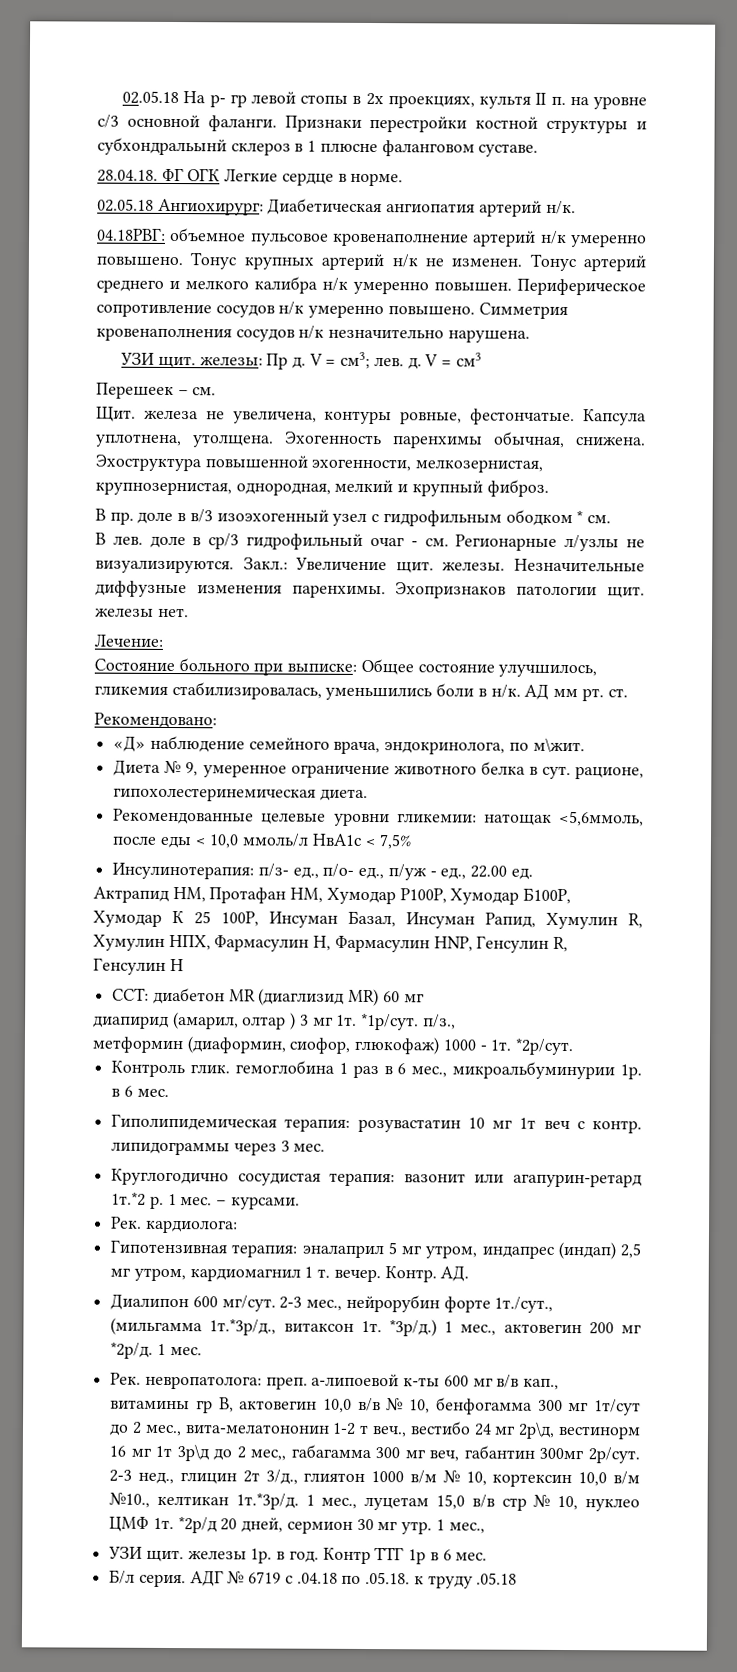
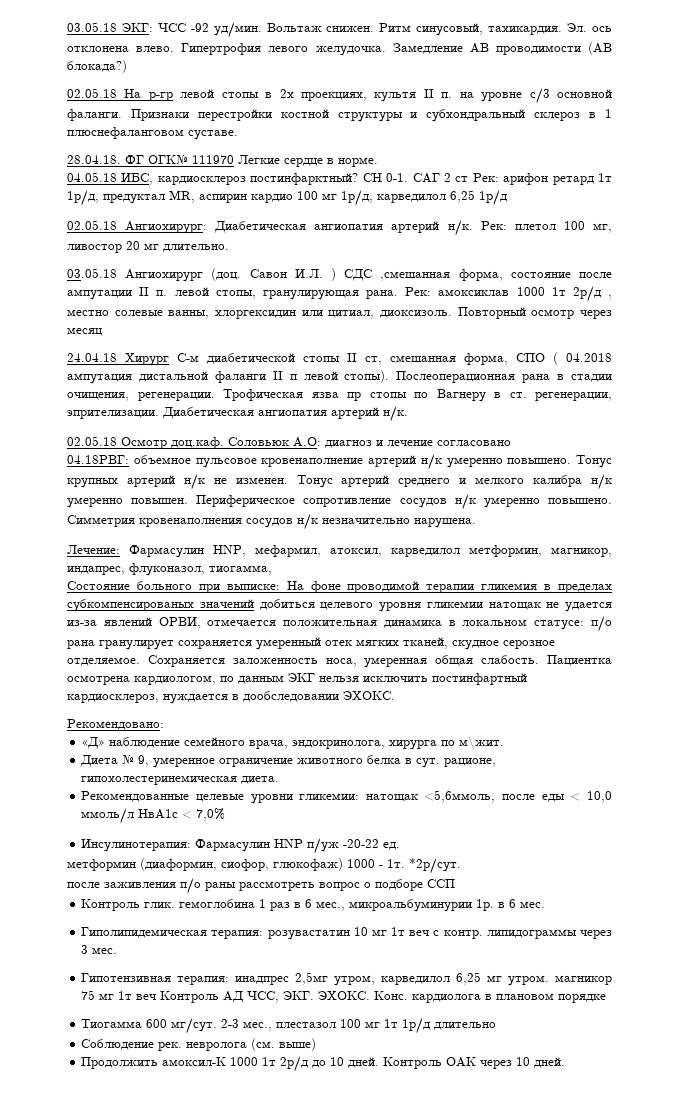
- 02.05.18 На р- гр левой стопы в 2х проекциях, культя II п. на уровне с/3 основной фаланги.
+ 03.05.18 ЭКГ: ЧСС -92 уд/мин. Вольтаж снижен. Ритм синусовый, тахикардия. Эл. ось отклонена влево. Гипертрофия левого желудочка. Замедление АВ проводимости (АВ блокада?)
+ 02.05.18 На р-гр левой стопы в 2х проекциях, культя II п. на уровне с/3 основной фаланги.
- Признаки перестройки костной структуры и субхондральынй склероз в 1 плюсне фаланговом суставе.
+ Признаки перестройки костной структуры и субхондральный склероз в 1 плюснефаланговом суставе.
- 28.04.18. ФГ ОГК Легкие сердце в норме.
+ 28.04.18. ФГ ОГК№ 111970 Легкие сердце в норме.
+ 04.05.18 ИБС, кардиосклероз постинфарктный? СН 0-1. САГ 2 ст Рек: арифон ретард 1т 1р/д, предуктал MR, аспирин кардио 100 мг 1р/д, карведилол 6,25 1р/д
+ Рек: плетол 100 мг, ливостор 20 мг длительно.
+ 03.05.18 Ангиохирург (доц. Савон И.Л. ) СДС ,смешанная форма, состояние после ампутации II п. левой стопы, гранулирующая рана. Рек: амоксиклав 1000 1т 2р/д , местно солевые ванны, хлоргексидин или цитиал, диоксизоль. Повторный осмотр через месяц
+ 24.04.18 Хирург С-м диабетической стопы II ст, смешанная форма, СПО ( 04.2018 ампутация дистальной фаланги II п левой стопы). Послеоперационная рана в стадии очищения, регенерации. Трофическая язва пр стопы по Вагнеру в ст. регенерации, эпрителизации. Диабетическая ангиопатия артерий н/к.
+ 02.05.18 Осмотр доц.каф. Соловьюк А.О: диагноз и лечение согласовано
- УЗИ щит. железы: Пр д. V = см3; лев. д. V = см3
- Перешеек – см.
- Щит. железа не увеличена, контуры ровные, фестончатые. Капсула уплотнена, утолщена. Эхогенность паренхимы обычная, снижена. Эхоструктура повышенной эхогенности, мелкозернистая, крупнозернистая, однородная, мелкий и крупный фиброз.
- В пр. доле в в/3 изоэхогенный узел с гидрофильным ободком * см.
- В лев. доле в ср/3 гидрофильный очаг - см. Регионарные л/узлы не визуализируются. Закл.: Увеличение щит. железы. Незначительные диффузные изменения паренхимы. Эхопризнаков патологии щит. железы нет.
- Лечение:
- Состояние больного при выписке: Общее состояние улучшилось, гликемия стабилизировалась, уменьшились боли в н/к. АД мм рт. ст.
+ Лечение: Фармасулин НNP, мефармил, атоксил, карведилол метформин, магникор, индапрес, флуконазол, тиогамма,
+ Состояние больного при выписке: На фоне проводимой терапии гликемия в пределах субкомпенсированых значений добиться целевого уровня гликемии натощак не удается из-за явлений ОРВИ, отмечается положительная динамика в локальном статусе: п/о рана гранулирует сохраняется умеренный отек мягких тканей, скудное серозное отделяемое. Сохраняется заложенность носа, умеренная общая слабость. Пациентка осмотрена кардиологом, по данным ЭКГ нельзя исключить постинфартный кардиосклероз, нуждается в дообследовании ЭХОКС.
- «Д» наблюдение семейного врача, эндокринолога, по м\жит.
+ «Д» наблюдение семейного врача, эндокринолога, хирурга по м\жит.
- Рекомендованные целевые уровни гликемии: натощак <5,6ммоль, после еды < 10,0 ммоль/л НвА1с < 7,5%
+ Рекомендованные целевые уровни гликемии: натощак <5,6ммоль, после еды < 10,0 ммоль/л НвА1с < 7,0%
- Инсулинотерапия: п/з- ед., п/о- ед., п/уж - ед., 22.00 ед.
- Актрапид НМ, Протафан НМ, Хумодар Р100Р, Хумодар Б100Р, Хумодар К 25 100Р, Инсуман Базал, Инсуман Рапид, Хумулин R, Хумулин НПХ, Фармасулин Н, Фармасулин НNР, Генсулин R, Генсулин Н
- ССТ: диабетон МR (диаглизид МR) 60 мг
- диапирид (амарил, олтар ) 3 мг 1т. *1р/сут. п/з.,
+ Инсулинотерапия: Фармасулин НNP п/уж -20-22 ед.
+ после заживления п/о раны рассмотреть вопрос о подборе ССП
- Круглогодично сосудистая терапия: вазонит или агапурин-ретард 1т.*2 р. 1 мес. – курсами.
- Рек. кардиолога:
- Гипотензивная терапия: эналаприл 5 мг утром, индапрес (индап) 2,5 мг утром, кардиомагнил 1 т. вечер. Контр. АД.
- Диалипон 600 мг/сут. 2-3 мес., нейрорубин форте 1т./сут., (мильгамма 1т.*3р/д., витаксон 1т. *3р/д.) 1 мес., актовегин 200 мг *2р/д. 1 мес.
- Рек. невропатолога: преп. а-липоевой к-ты 600 мг в/в кап., витамины гр В, актовегин 10,0 в/в № 10, бенфогамма 300 мг 1т/сут до 2 мес., вита-мелатононин 1-2 т веч., вестибо 24 мг 2р\д, вестинорм 16 мг 1т 3р\д до 2 мес,, габагамма 300 мг веч, габантин 300мг 2р/сут. 2-3 нед., глицин 2т 3/д., глиятон 1000 в/м № 10, кортексин 10,0 в/м №10., келтикан 1т.*3р/д. 1 мес., луцетам 15,0 в/в стр № 10, нуклео ЦМФ 1т. *2р/д 20 дней, сермион 30 мг утр. 1 мес.,
- УЗИ щит. железы 1р. в год. Контр ТТГ 1р в 6 мес.
- Б/л серия. АДГ № 6719 с .04.18 по .05.18. к труду .05.18
+ Гипотензивная терапия: инадпрес 2,5мг утром, карведилол 6,25 мг утром. магникор 75 мг 1т веч Контроль АД ЧСС, ЭКГ. ЭХОКС. Конс. кардиолога в плановом порядке
+ Тиогамма 600 мг/сут. 2-3 мес., плестазол 100 мг 1т 1р/д длительно
+ Соблюдение рек. невролога (см. выше)
+ Продолжить амоксил-К 1000 1т 2р/д до 10 дней. Контроль ОАК через 10 дней.

